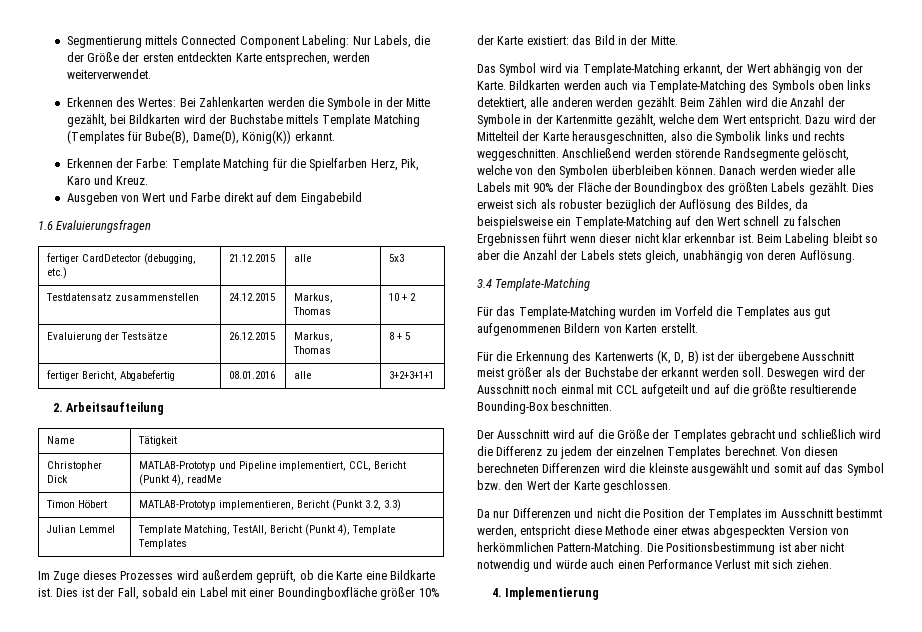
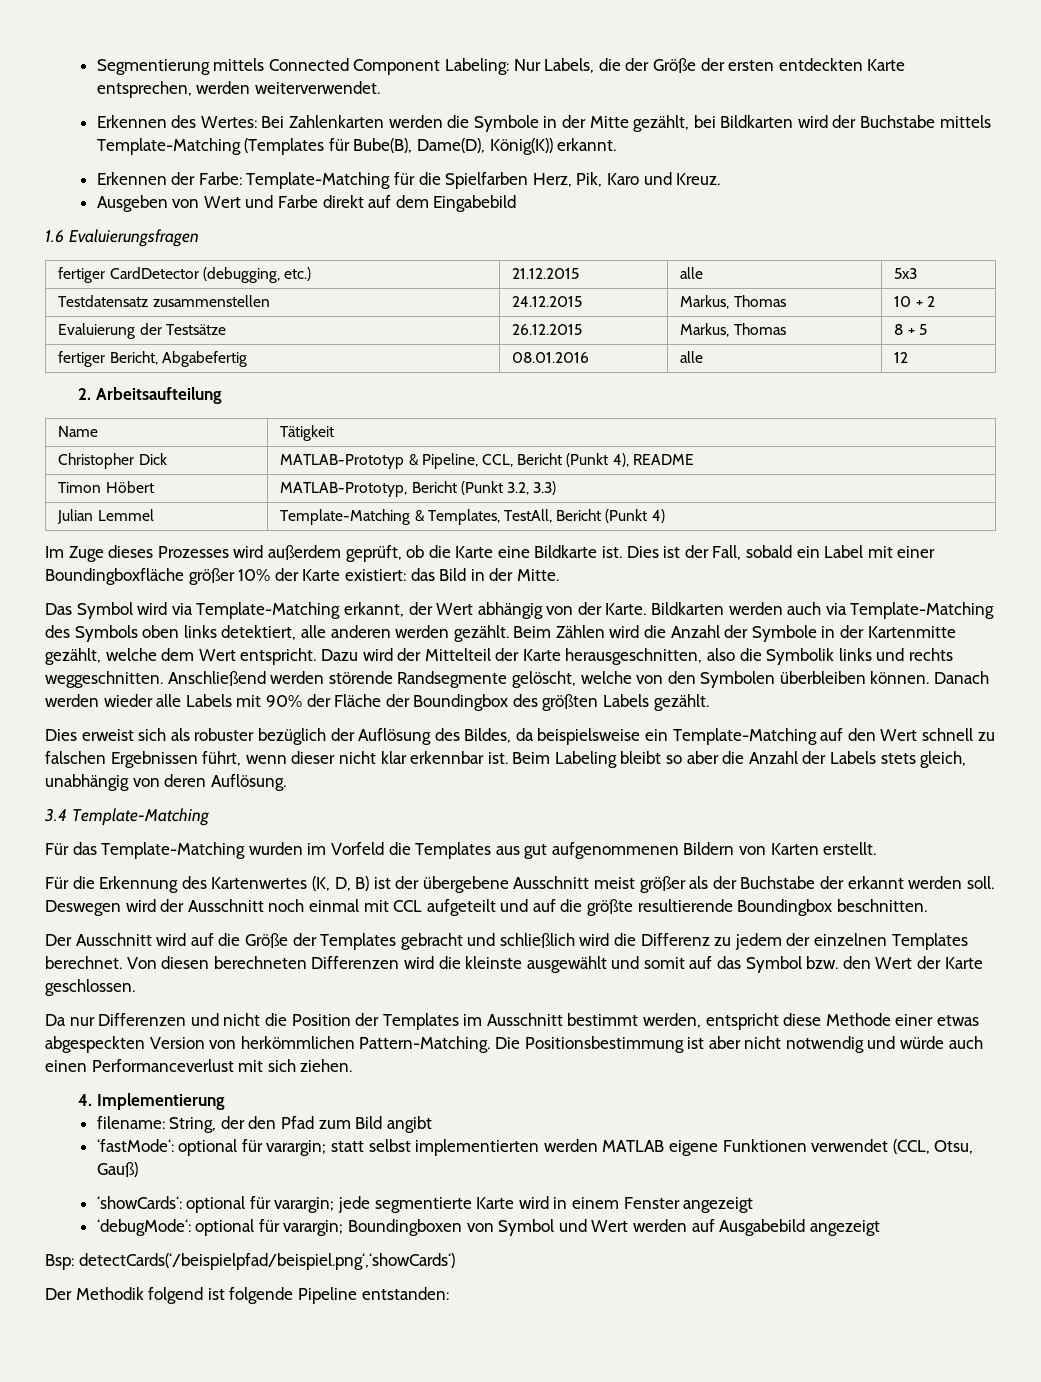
- Erkennen des Wertes: Bei Zahlenkarten werden die Symbole in der Mitte gezählt, bei Bildkarten wird der Buchstabe mittels Template Matching (Templates für Bube(B), Dame(D), König(K)) erkannt.
+ Erkennen des Wertes: Bei Zahlenkarten werden die Symbole in der Mitte gezählt, bei Bildkarten wird der Buchstabe mittels Template-Matching (Templates für Bube(B), Dame(D), König(K)) erkannt.
- Erkennen der Farbe: Template Matching für die Spielfarben Herz, Pik, Karo und Kreuz.
+ Erkennen der Farbe: Template-Matching für die Spielfarben Herz, Pik, Karo und Kreuz.
- fertiger Bericht, Abgabefertig | 08.01.2016 | alle | 3+2+3+1+1
+ fertiger Bericht, Abgabefertig | 08.01.2016 | alle | 12
- Christopher Dick | MATLAB-Prototyp und Pipeline implementiert, CCL, Bericht (Punkt 4), readMe
+ Christopher Dick | MATLAB-Prototyp & Pipeline, CCL, Bericht (Punkt 4), README
- Timon Höbert | MATLAB-Prototyp implementieren, Bericht (Punkt 3.2, 3.3)
+ Timon Höbert | MATLAB-Prototyp, Bericht (Punkt 3.2, 3.3)
- Julian Lemmel | Template Matching, TestAll, Bericht (Punkt 4), Template Templates
+ Julian Lemmel | Template-Matching & Templates, TestAll, Bericht (Punkt 4)
- Danach werden wieder alle Labels mit 90% der Fläche der Boundingbox des größten Labels gezählt. Dies erweist sich als robuster bezüglich der Auflösung des Bildes, da beispielsweise ein Template-Matching auf den Wert schnell zu falschen Ergebnissen führt wenn dieser nicht klar erkennbar ist.
+ Danach werden wieder alle Labels mit 90% der Fläche der Boundingbox des größten Labels gezählt.
+ Dies erweist sich als robuster bezüglich der Auflösung des Bildes, da beispielsweise ein Template-Matching auf den Wert schnell zu falschen Ergebnissen führt, wenn dieser nicht klar erkennbar ist.
- Für die Erkennung des Kartenwerts (K, D, B) ist der übergebene Ausschnitt meist größer als der Buchstabe der erkannt werden soll.
+ Für die Erkennung des Kartenwertes (K, D, B) ist der übergebene Ausschnitt meist größer als der Buchstabe der erkannt werden soll.
- Deswegen wird der Ausschnitt noch einmal mit CCL aufgeteilt und auf die größte resultierende Bounding-Box beschnitten.
+ Deswegen wird der Ausschnitt noch einmal mit CCL aufgeteilt und auf die größte resultierende Boundingbox beschnitten.
- Die Positionsbestimmung ist aber nicht notwendig und würde auch einen Performance Verlust mit sich ziehen.
+ Die Positionsbestimmung ist aber nicht notwendig und würde auch einen Performanceverlust mit sich ziehen.
+ filename: String, der den Pfad zum Bild angibt
+ ‘fastMode‘: optional für varargin; statt selbst implementierten werden MATLAB eigene Funktionen verwendet (CCL, Otsu, Gauß)
+ ‘showCards‘: optional für varargin; jede segmentierte Karte wird in einem Fenster angezeigt
+ ‘debugMode‘: optional für varargin; Boundingboxen von Symbol und Wert werden auf Ausgabebild angezeigt
+ Bsp: detectCards(‘/beispielpfad/beispiel.png‘,‘showCards‘)
+ Der Methodik folgend ist folgende Pipeline entstanden:

